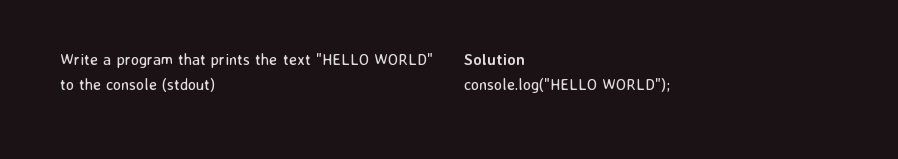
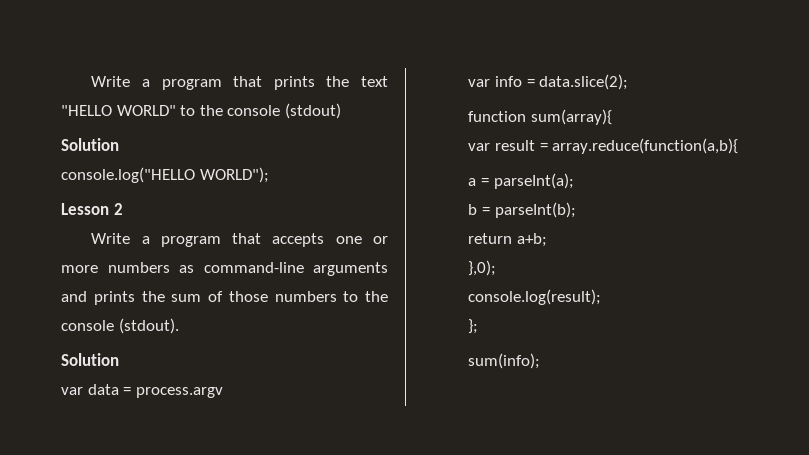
+ Lesson 2
+ Write a program that accepts one or more numbers as command-line arguments and prints the sum of those numbers to the console (stdout).
+ Solution
+ var data = process.argv
+ var info = data.slice(2);
+ function sum(array){
+ var result = array.reduce(function(a,b){
+ a = parseInt(a);
+ b = parseInt(b);
+ return a+b;
+ },0);
+ console.log(result);
+ };
+ sum(info);

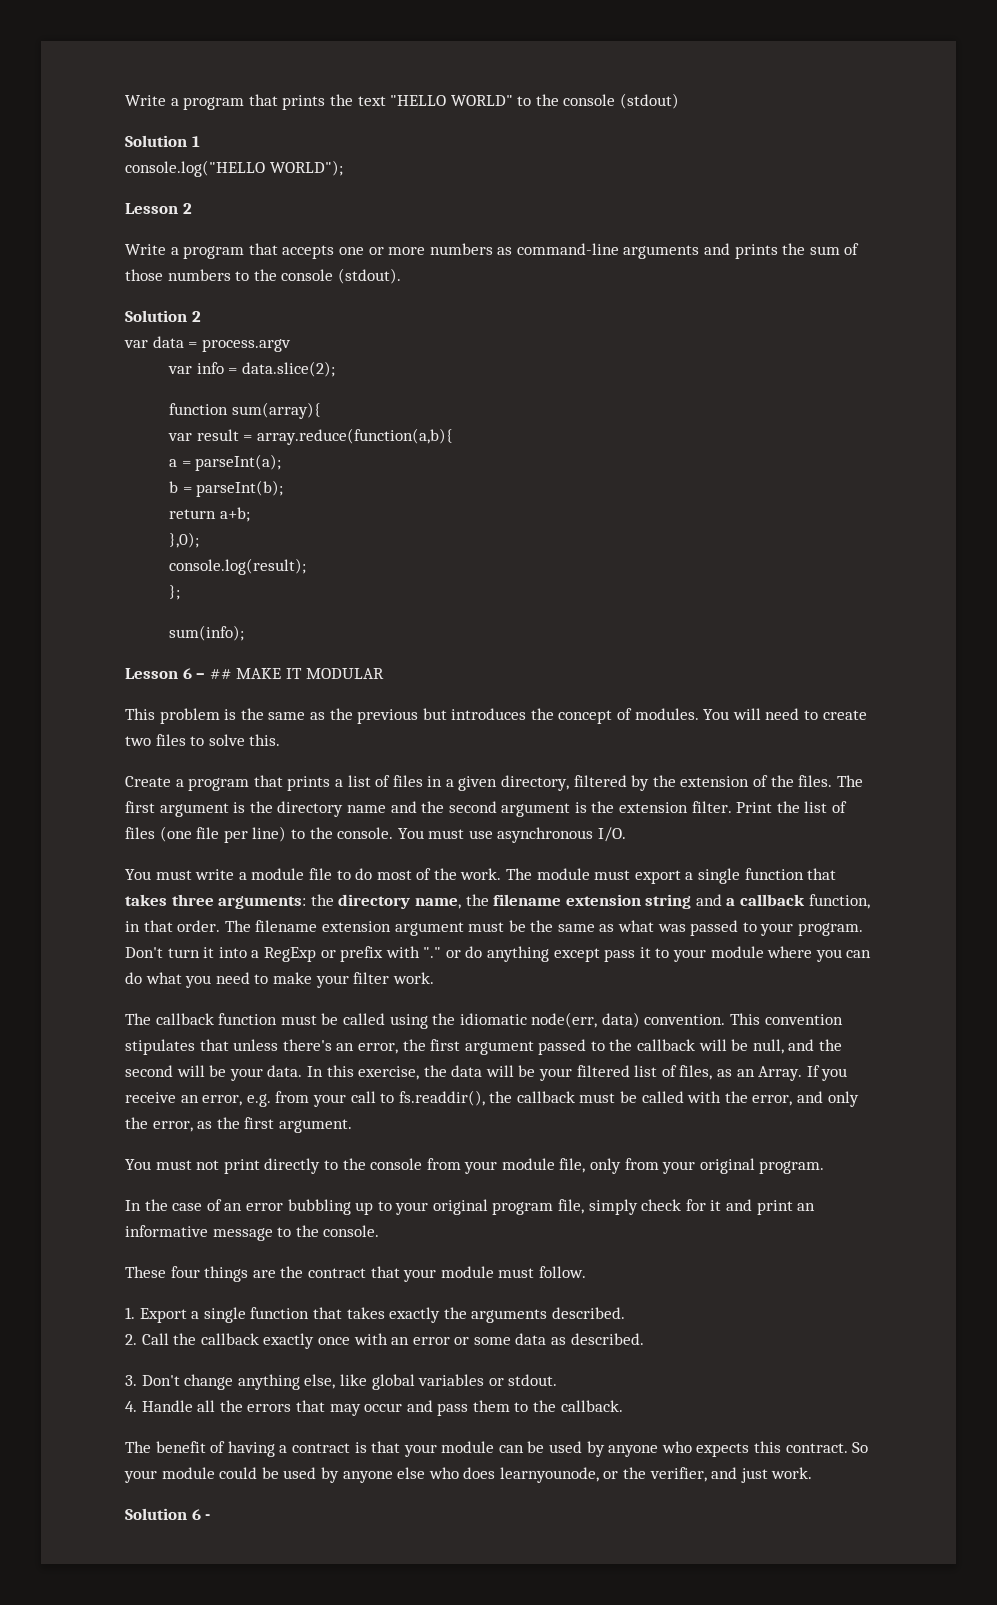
  Write a program that prints the text "HELLO WORLD" to the console (stdout)
- Solution
+ Solution 1
  Write a program that accepts one or more numbers as command-line arguments and prints the sum of those numbers to the console (stdout).
- Solution
+ Solution 2
+ Lesson 6 – ## MAKE IT MODULAR
+ This problem is the same as the previous but introduces the concept of modules. You will need to create two files to solve this.
+ Create a program that prints a list of files in a given directory, filtered by the extension of the files. The first argument is the directory name and the second argument is the extension filter. Print the list of files (one file per line) to the console. You must use asynchronous I/O.
+ You must write a module file to do most of the work. The module must export a single function that takes three arguments: the directory name, the filename extension string and a callback function, in that order. The filename extension argument must be the same as what was passed to your program. Don't turn it into a RegExp or prefix with "." or do anything except pass it to your module where you can do what you need to make your filter work.
+ The callback function must be called using the idiomatic node(err, data) convention. This convention stipulates that unless there's an error, the first argument passed to the callback will be null, and the second will be your data. In this exercise, the data will be your filtered list of files, as an Array. If you receive an error, e.g. from your call to fs.readdir(), the callback must be called with the error, and only the error, as the first argument.
+ You must not print directly to the console from your module file, only from your original program.
+ In the case of an error bubbling up to your original program file, simply check for it and print an informative message to the console.
+ These four things are the contract that your module must follow.
+ 1. Export a single function that takes exactly the arguments described.
+ 2. Call the callback exactly once with an error or some data as described.
+ 3. Don't change anything else, like global variables or stdout.
+ 4. Handle all the errors that may occur and pass them to the callback.
+ The benefit of having a contract is that your module can be used by anyone who expects this contract. So your module could be used by anyone else who does learnyounode, or the verifier, and just work.
+ Solution 6 -

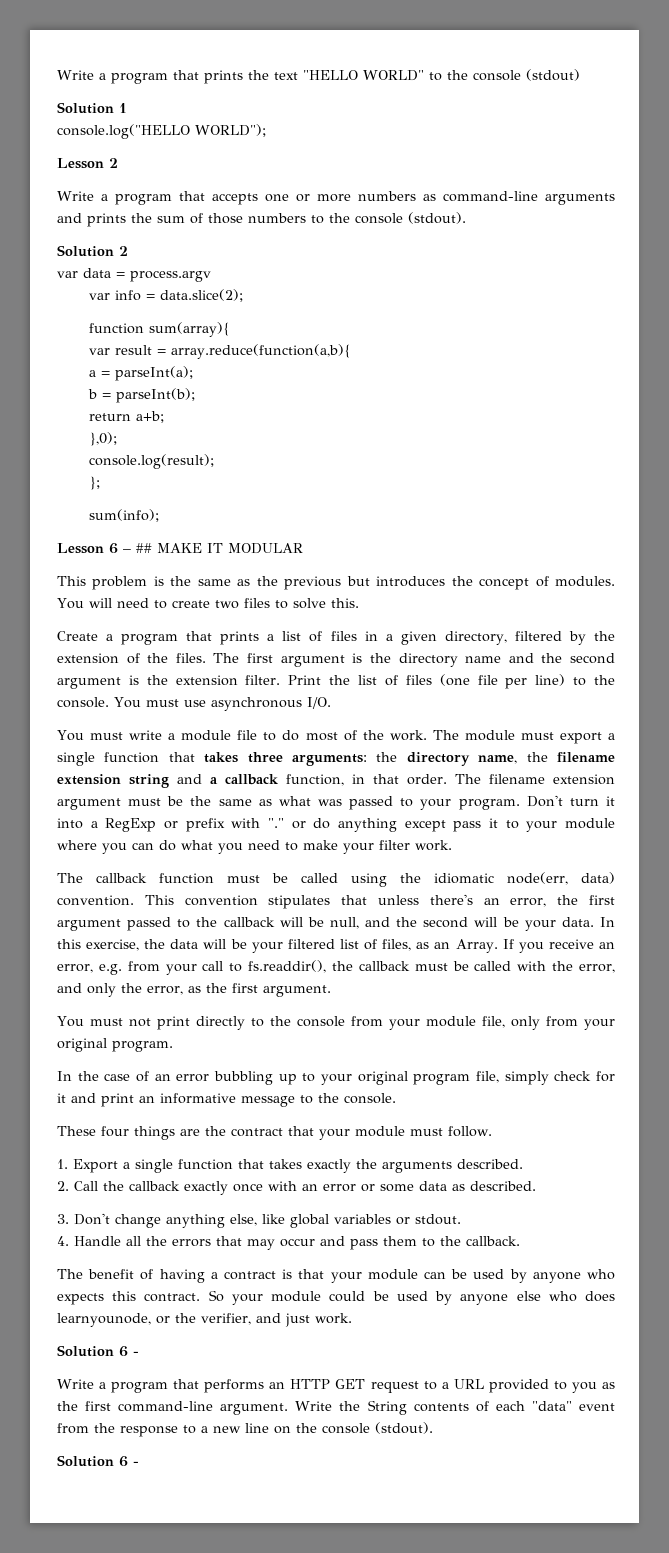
+ Write a program that performs an HTTP GET request to a URL provided to you as the first command-line argument. Write the String contents of each "data" event from the response to a new line on the console (stdout).
+ Solution 6 -

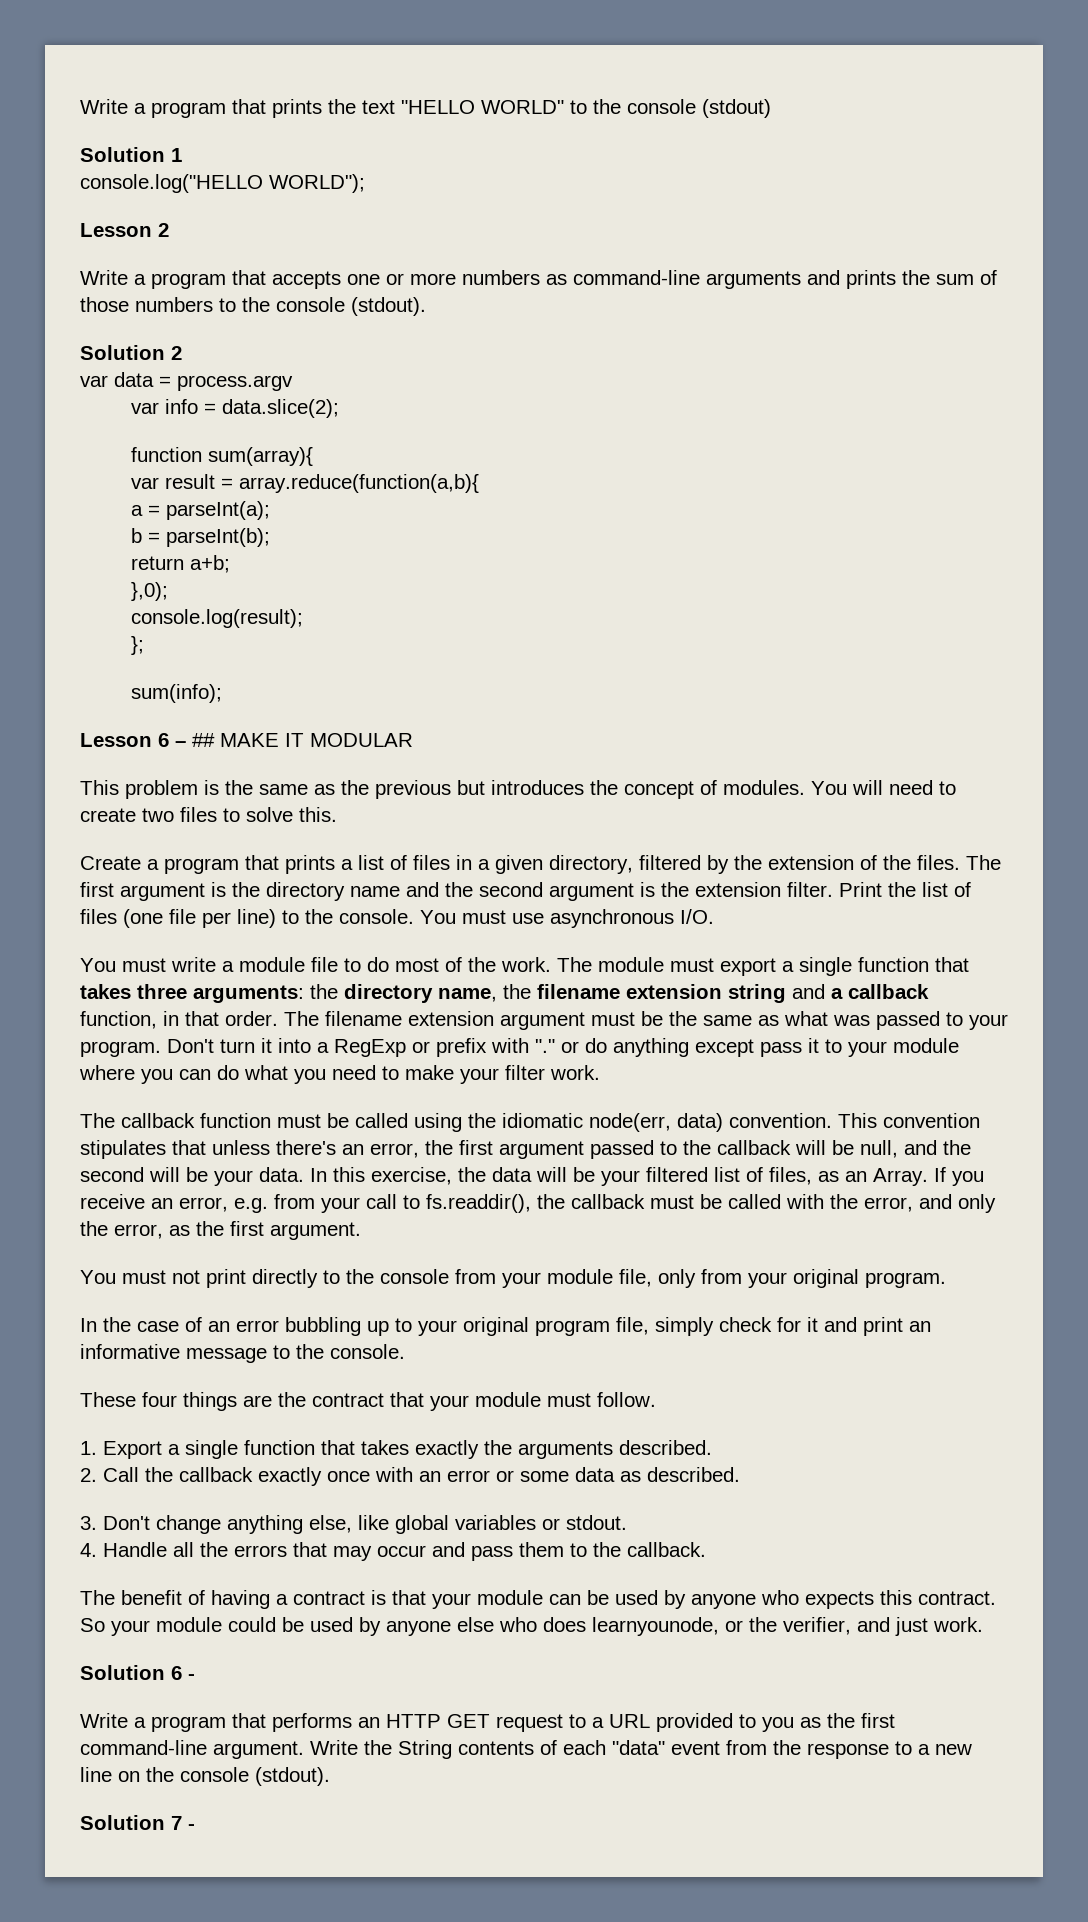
  Write the String contents of each "data" event from the response to a new line on the console (stdout).
- Solution 6 -
+ Solution 7 -

